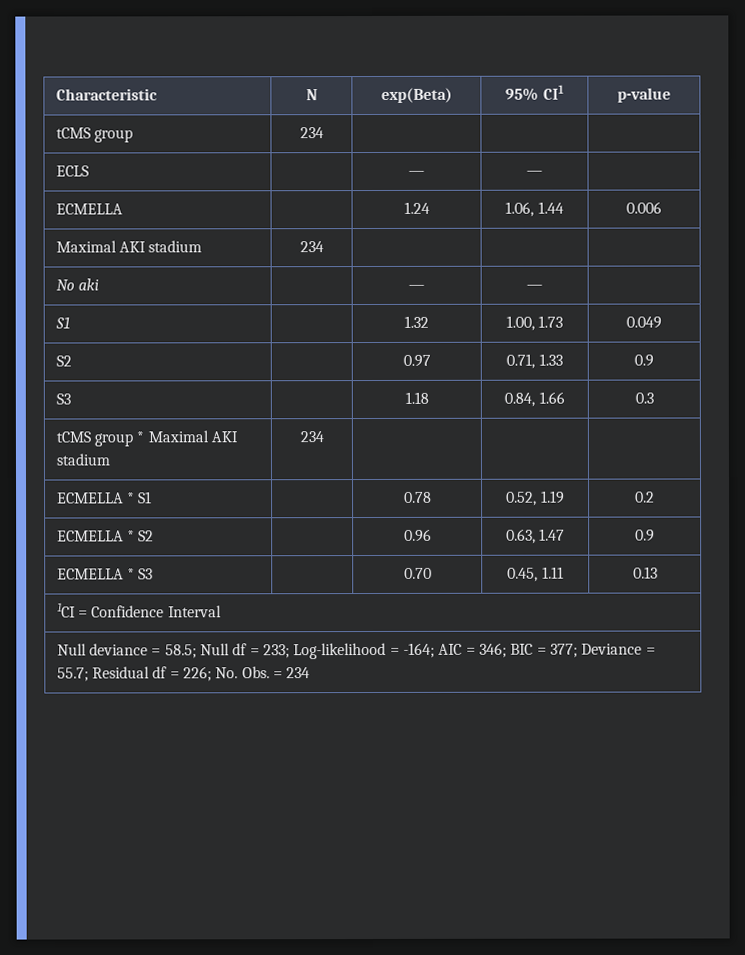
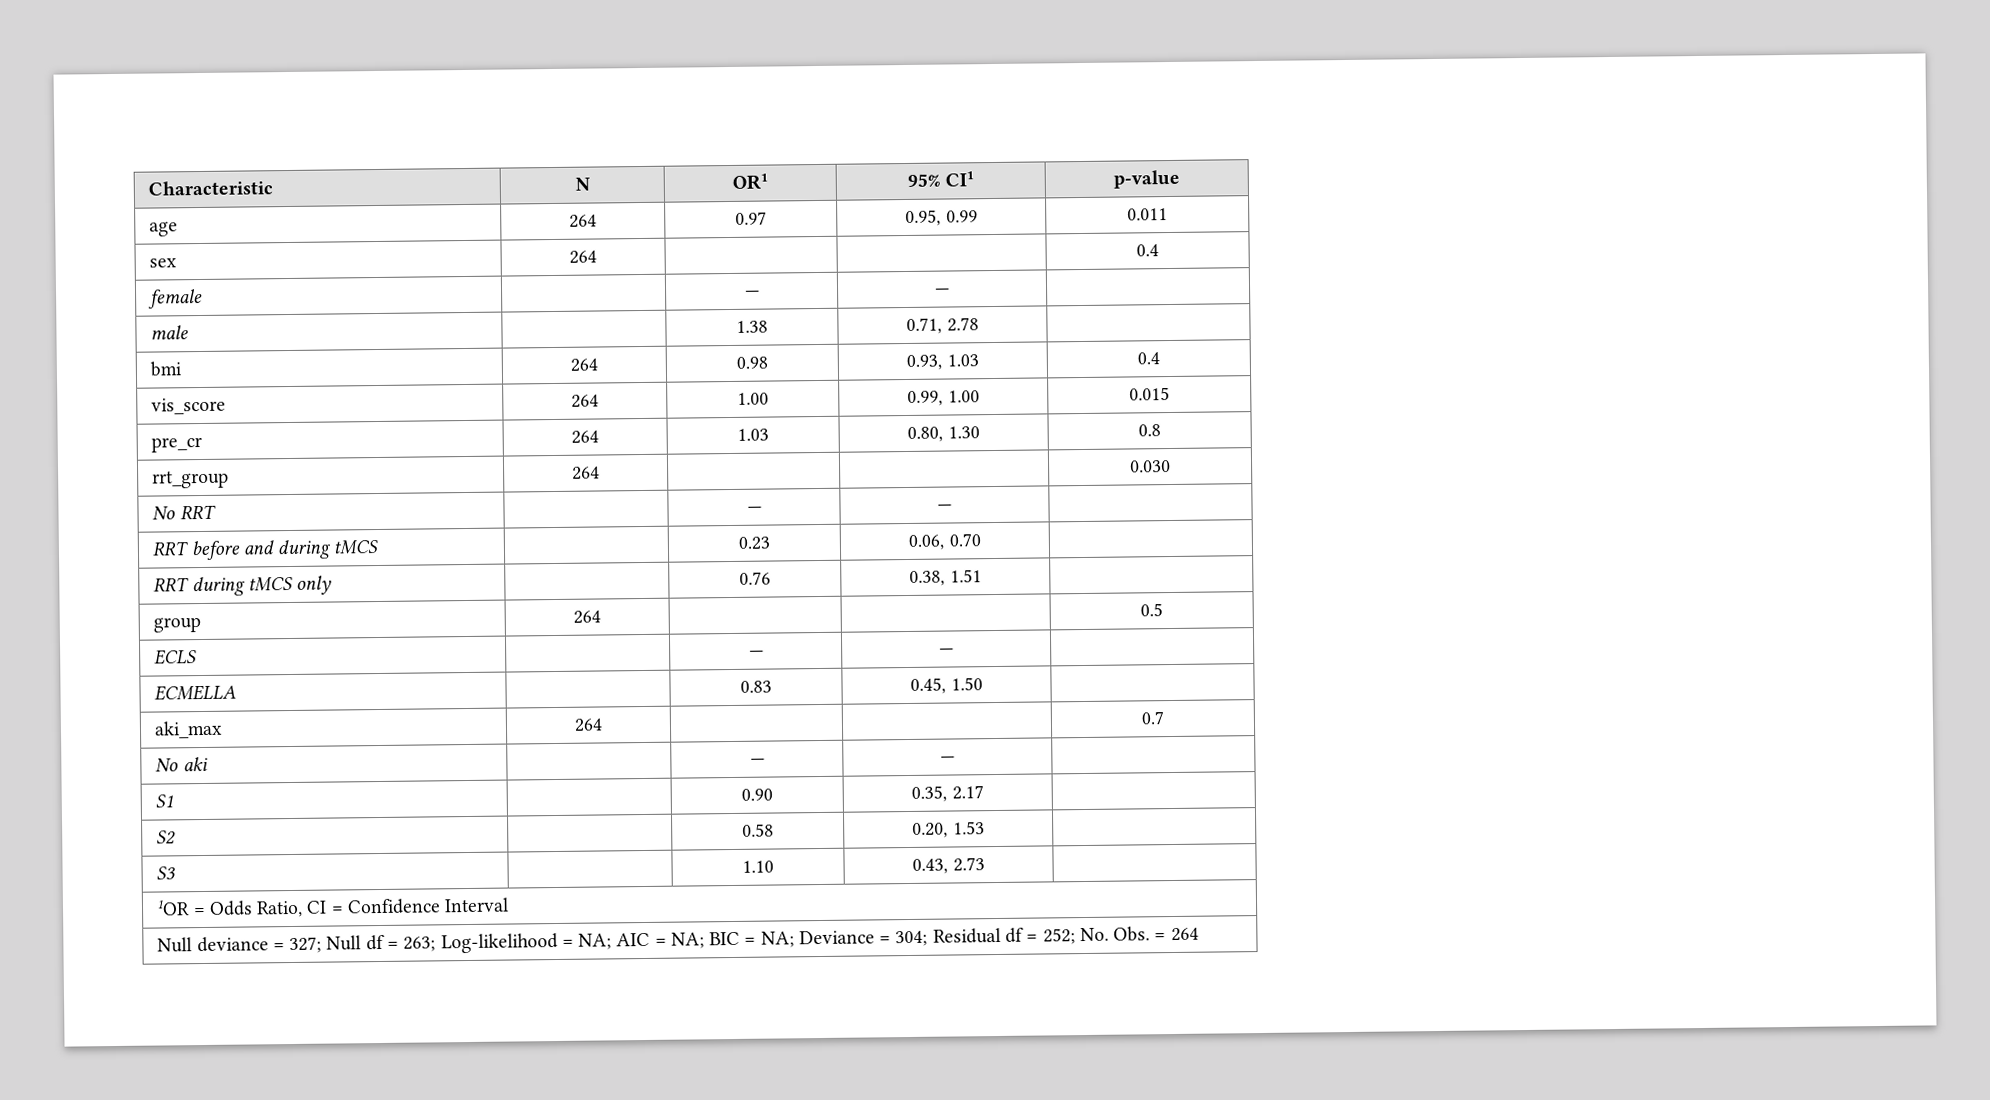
- Characteristic | N | exp(Beta) | 95% CI1 | p-value
+ Characteristic | N | OR1 | 95% CI1 | p-value
- tCMS group | 234 | | |
+ age | 264 | 0.97 | 0.95, 0.99 | 0.011
+ sex | 264 | | | 0.4
+ female | | — | — |
+ male | | 1.38 | 0.71, 2.78 |
+ bmi | 264 | 0.98 | 0.93, 1.03 | 0.4
+ vis_score | 264 | 1.00 | 0.99, 1.00 | 0.015
+ pre_cr | 264 | 1.03 | 0.80, 1.30 | 0.8
+ rrt_group | 264 | | | 0.030
+ No RRT | | — | — |
+ RRT before and during tMCS | | 0.23 | 0.06, 0.70 |
+ RRT during tMCS only | | 0.76 | 0.38, 1.51 |
+ group | 264 | | | 0.5
  ECLS | | — | — |
- ECMELLA | | 1.24 | 1.06, 1.44 | 0.006
- Maximal AKI stadium | 234 | | |
+ ECMELLA | | 0.83 | 0.45, 1.50 |
+ aki_max | 264 | | | 0.7
- S1 | | 1.32 | 1.00, 1.73 | 0.049
- S2 | | 0.97 | 0.71, 1.33 | 0.9
- S3 | | 1.18 | 0.84, 1.66 | 0.3
- tCMS group * Maximal AKI stadium | 234 | | |
- ECMELLA * S1 | | 0.78 | 0.52, 1.19 | 0.2
- ECMELLA * S2 | | 0.96 | 0.63, 1.47 | 0.9
- ECMELLA * S3 | | 0.70 | 0.45, 1.11 | 0.13
- 1CI = Confidence Interval
+ S1 | | 0.90 | 0.35, 2.17 |
+ S2 | | 0.58 | 0.20, 1.53 |
+ S3 | | 1.10 | 0.43, 2.73 |
+ 1OR = Odds Ratio, CI = Confidence Interval
- Null deviance = 58.5; Null df = 233; Log-likelihood = -164; AIC = 346; BIC = 377; Deviance = 55.7; Residual df = 226; No. Obs. = 234
+ Null deviance = 327; Null df = 263; Log-likelihood = NA; AIC = NA; BIC = NA; Deviance = 304; Residual df = 252; No. Obs. = 264

